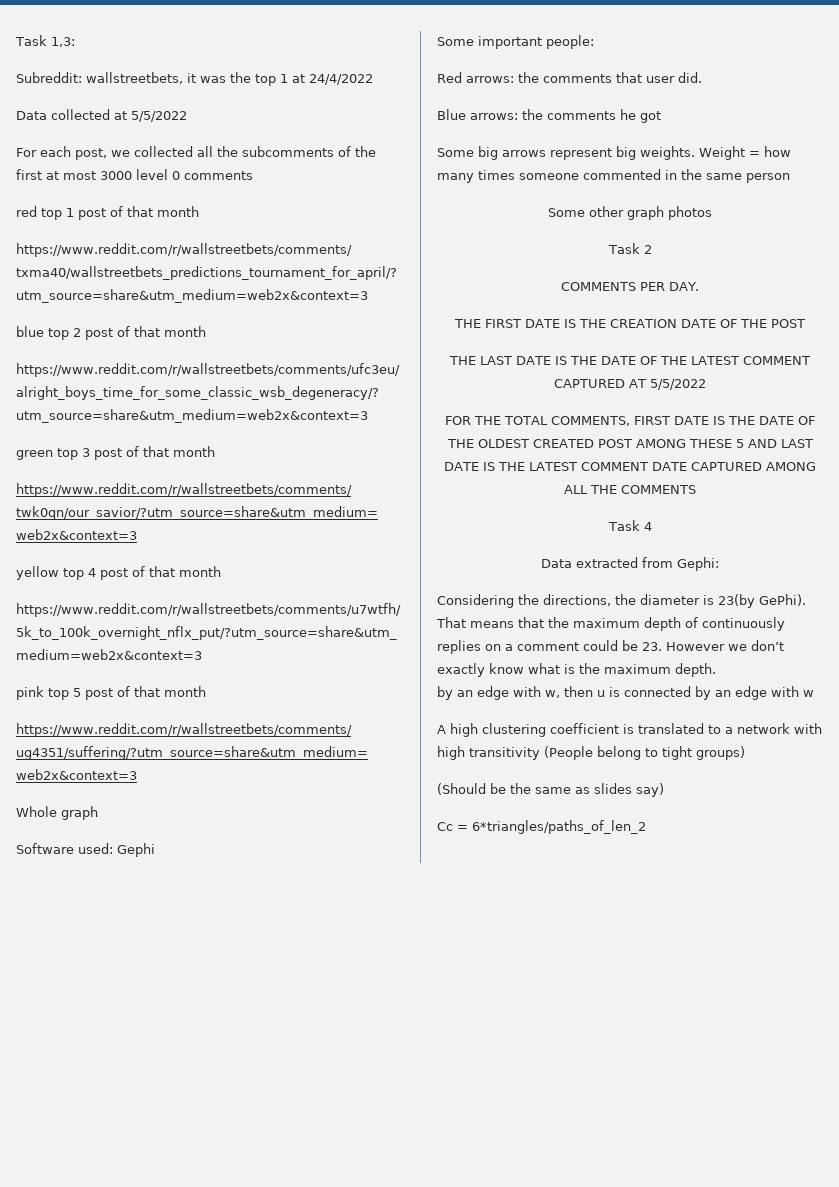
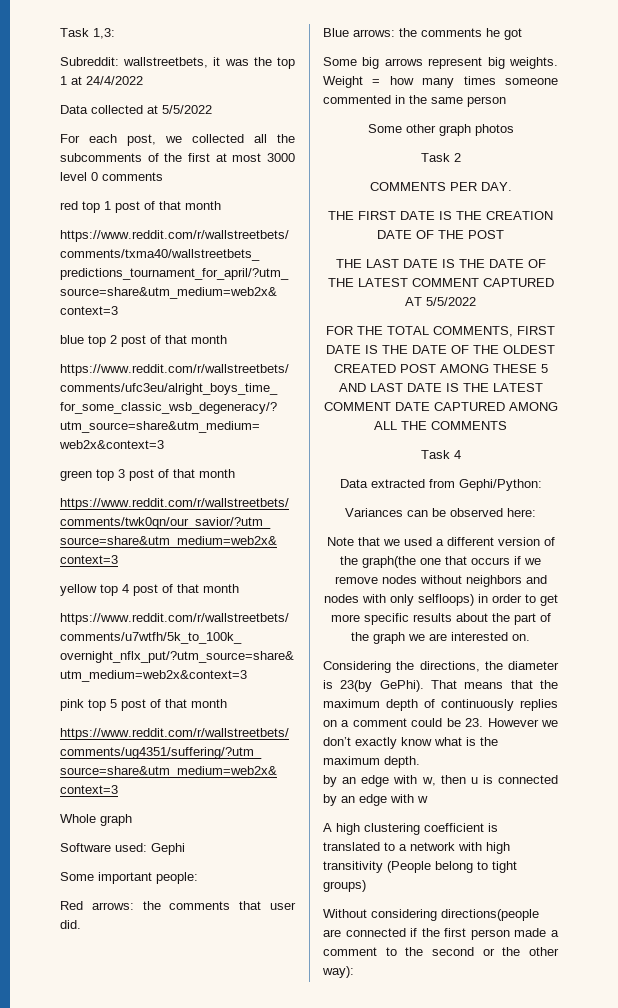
- Data extracted from Gephi:
+ Data extracted from Gephi/Python:
+ Variances can be observed here:
+ Note that we used a different version of the graph(the one that occurs if we remove nodes without neighbors and nodes with only selfloops) in order to get more specific results about the part of the graph we are interested on.
- (Should be the same as slides say)
- Cc = 6*triangles/paths_of_len_2
+ Without considering directions(people are connected if the first person made a comment to the second or the other way):

